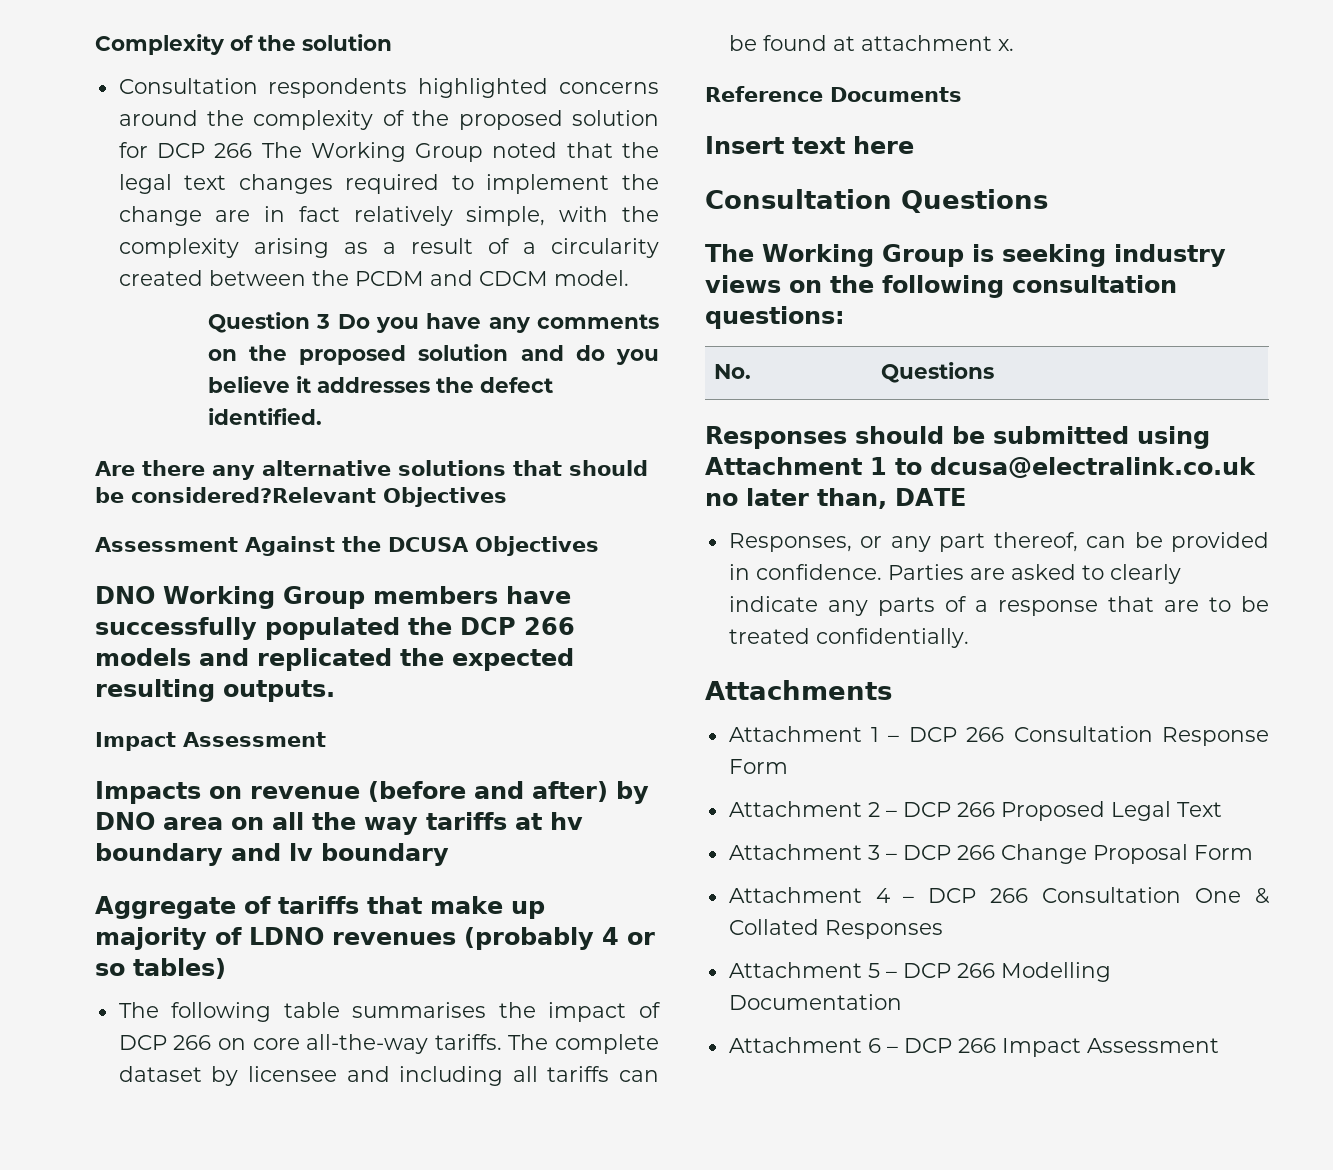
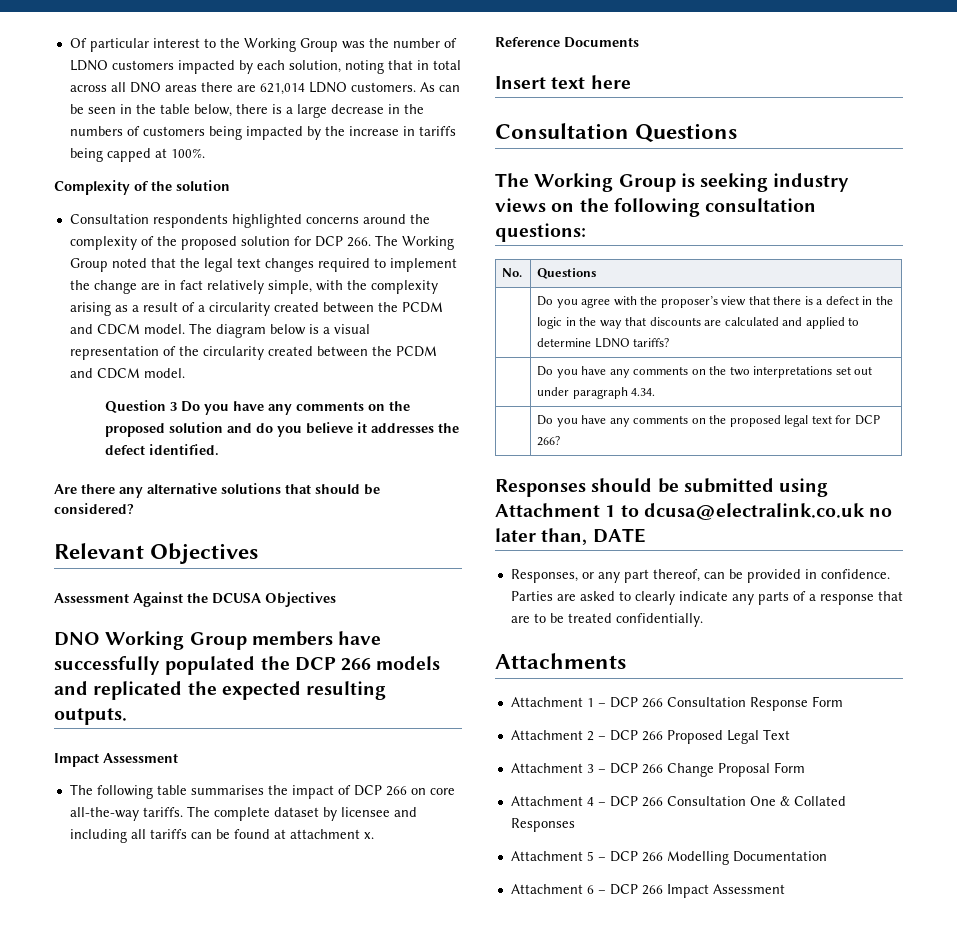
+ Of particular interest to the Working Group was the number of LDNO customers impacted by each solution, noting that in total across all DNO areas there are 621,014 LDNO customers. As can be seen in the table below, there is a large decrease in the numbers of customers being impacted by the increase in tariffs being capped at 100%.
- Consultation respondents highlighted concerns around the complexity of the proposed solution for DCP 266 The Working Group noted that the legal text changes required to implement the change are in fact relatively simple, with the complexity arising as a result of a circularity created between the PCDM and CDCM model.
+ Consultation respondents highlighted concerns around the complexity of the proposed solution for DCP 266. The Working Group noted that the legal text changes required to implement the change are in fact relatively simple, with the complexity arising as a result of a circularity created between the PCDM and CDCM model. The diagram below is a visual representation of the circularity created between the PCDM and CDCM model.
- Are there any alternative solutions that should be considered?Relevant Objectives
+ Are there any alternative solutions that should be considered?
+ Relevant Objectives
- Impacts on revenue (before and after) by DNO area on all the way tariffs at hv boundary and lv boundary
- Aggregate of tariffs that make up majority of LDNO revenues (probably 4 or so tables)
+ | Do you agree with the proposer’s view that there is a defect in the logic in the way that discounts are calculated and applied to determine LDNO tariffs?
+ | Do you have any comments on the two interpretations set out under paragraph 4.34.
+ | Do you have any comments on the proposed legal text for DCP 266?

